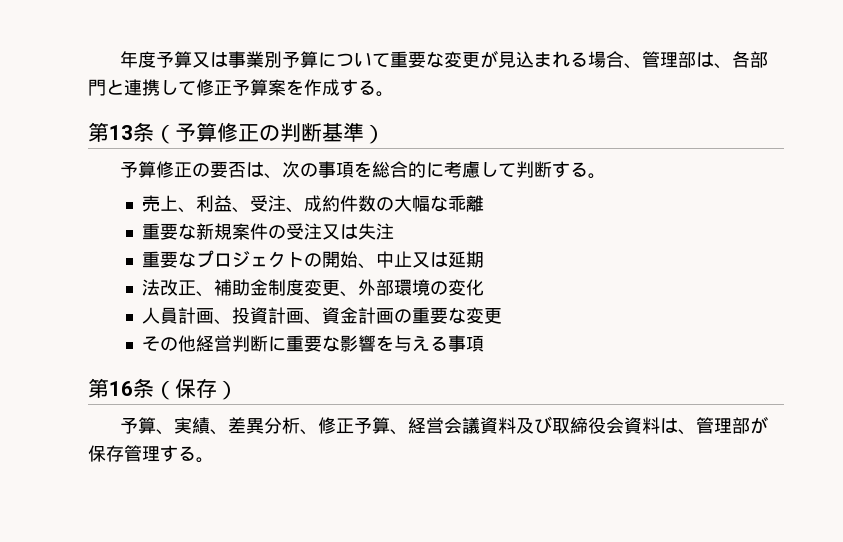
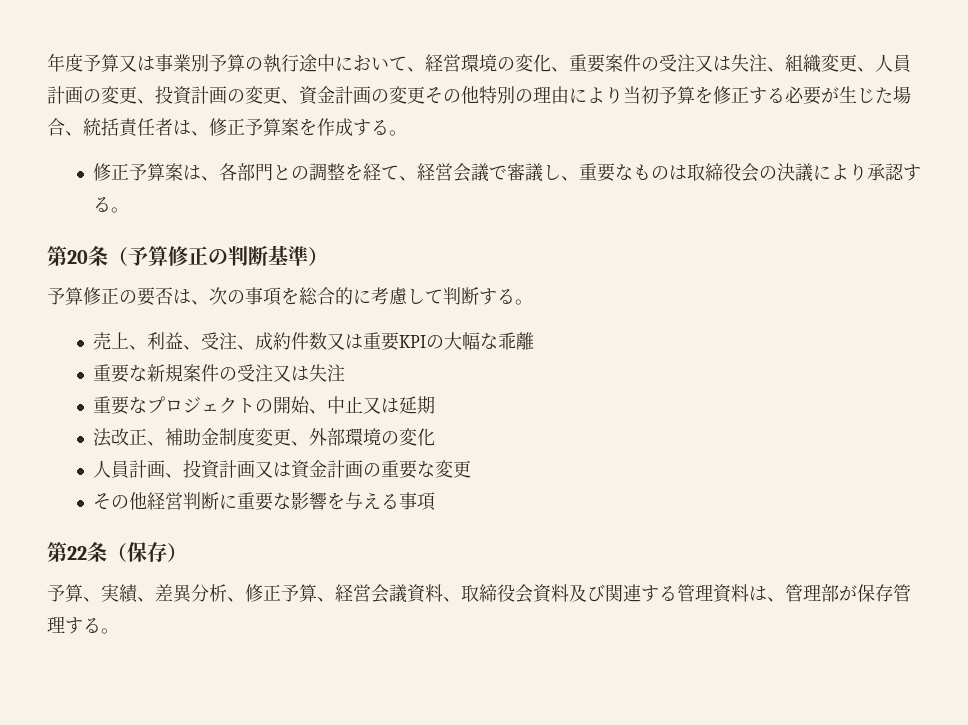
- 年度予算又は事業別予算について重要な変更が見込まれる場合、管理部は、各部門と連携して修正予算案を作成する。
+ 年度予算又は事業別予算の執行途中において、経営環境の変化、重要案件の受注又は失注、組織変更、人員計画の変更、投資計画の変更、資金計画の変更その他特別の理由により当初予算を修正する必要が生じた場合、統括責任者は、修正予算案を作成する。
- 第13条（予算修正の判断基準）
+ 修正予算案は、各部門との調整を経て、経営会議で審議し、重要なものは取締役会の決議により承認する。
+ 第20条（予算修正の判断基準）
- 売上、利益、受注、成約件数の大幅な乖離
+ 売上、利益、受注、成約件数又は重要KPIの大幅な乖離
- 人員計画、投資計画、資金計画の重要な変更
+ 人員計画、投資計画又は資金計画の重要な変更
- 第16条（保存）
+ 第22条（保存）
- 予算、実績、差異分析、修正予算、経営会議資料及び取締役会資料は、管理部が保存管理する。
+ 予算、実績、差異分析、修正予算、経営会議資料、取締役会資料及び関連する管理資料は、管理部が保存管理する。

